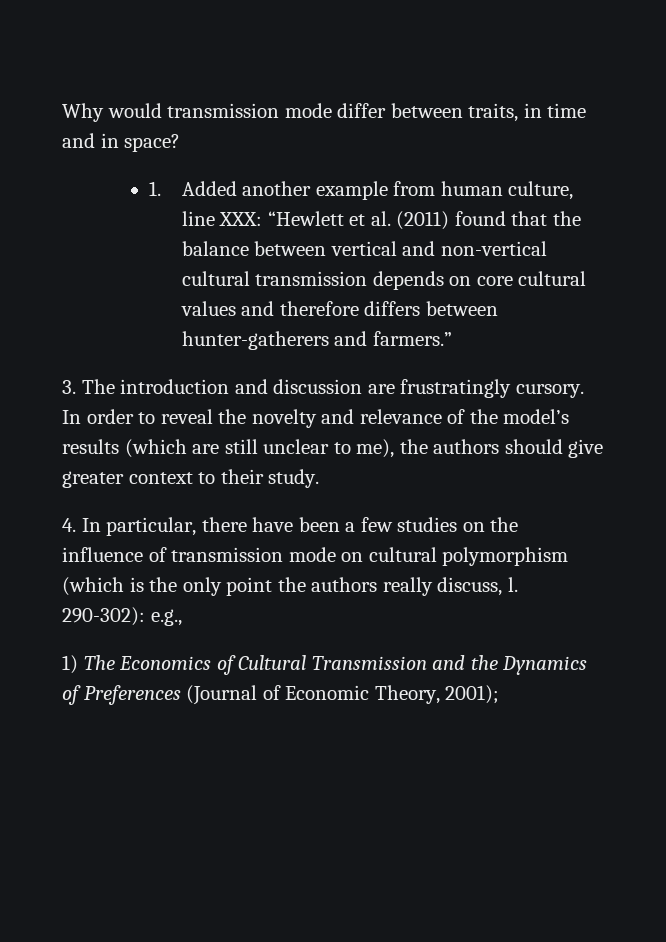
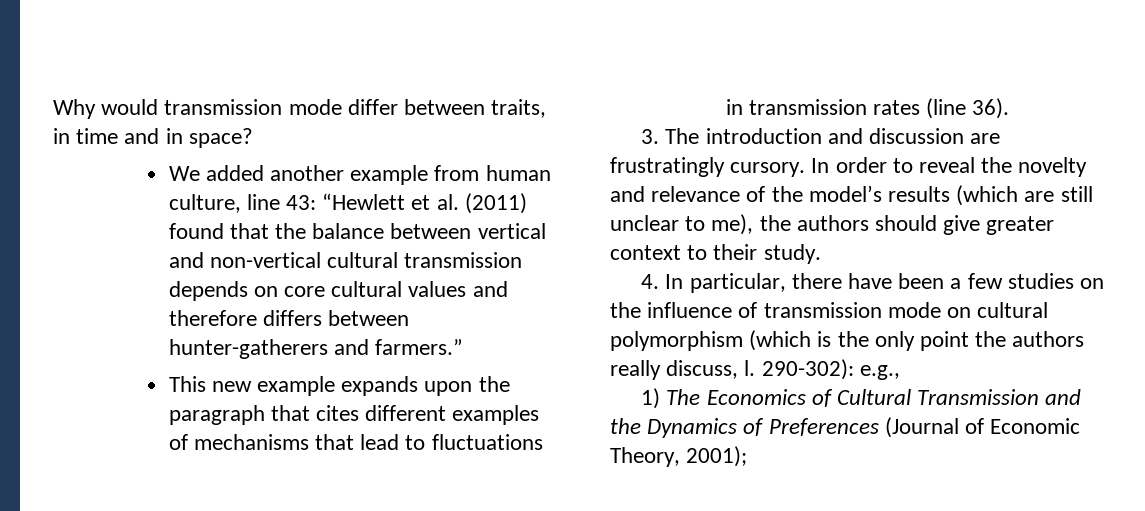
- 1. Added another example from human culture, line XXX: “Hewlett et al. (2011) found that the balance between vertical and non-vertical cultural transmission depends on core cultural values and therefore differs between hunter-gatherers and farmers.”
+ We added another example from human culture, line 43: “Hewlett et al. (2011) found that the balance between vertical and non-vertical cultural transmission depends on core cultural values and therefore differs between hunter-gatherers and farmers.”
+ This new example expands upon the paragraph that cites different examples of mechanisms that lead to fluctuations in transmission rates (line 36).

